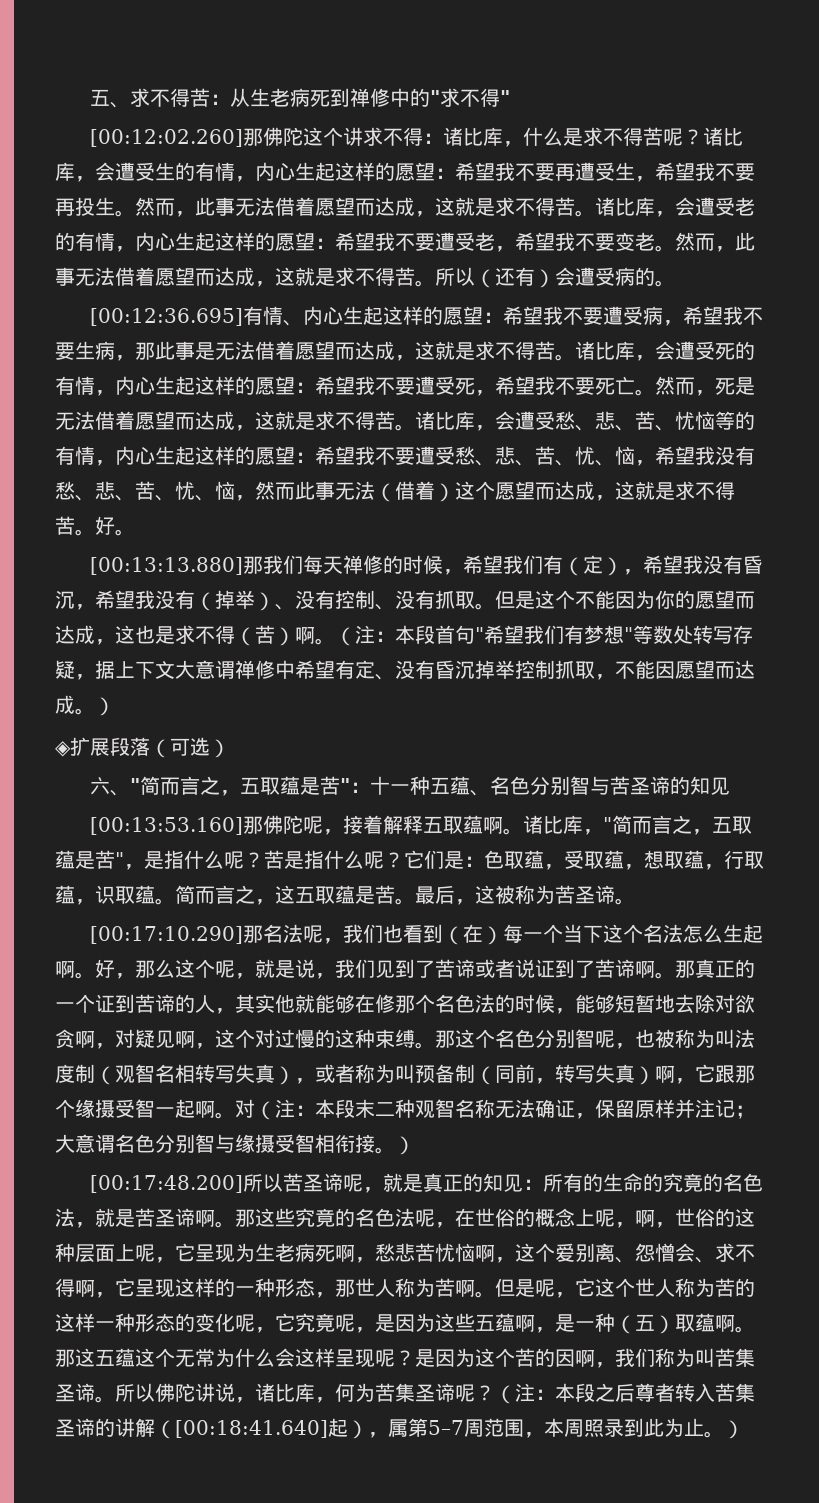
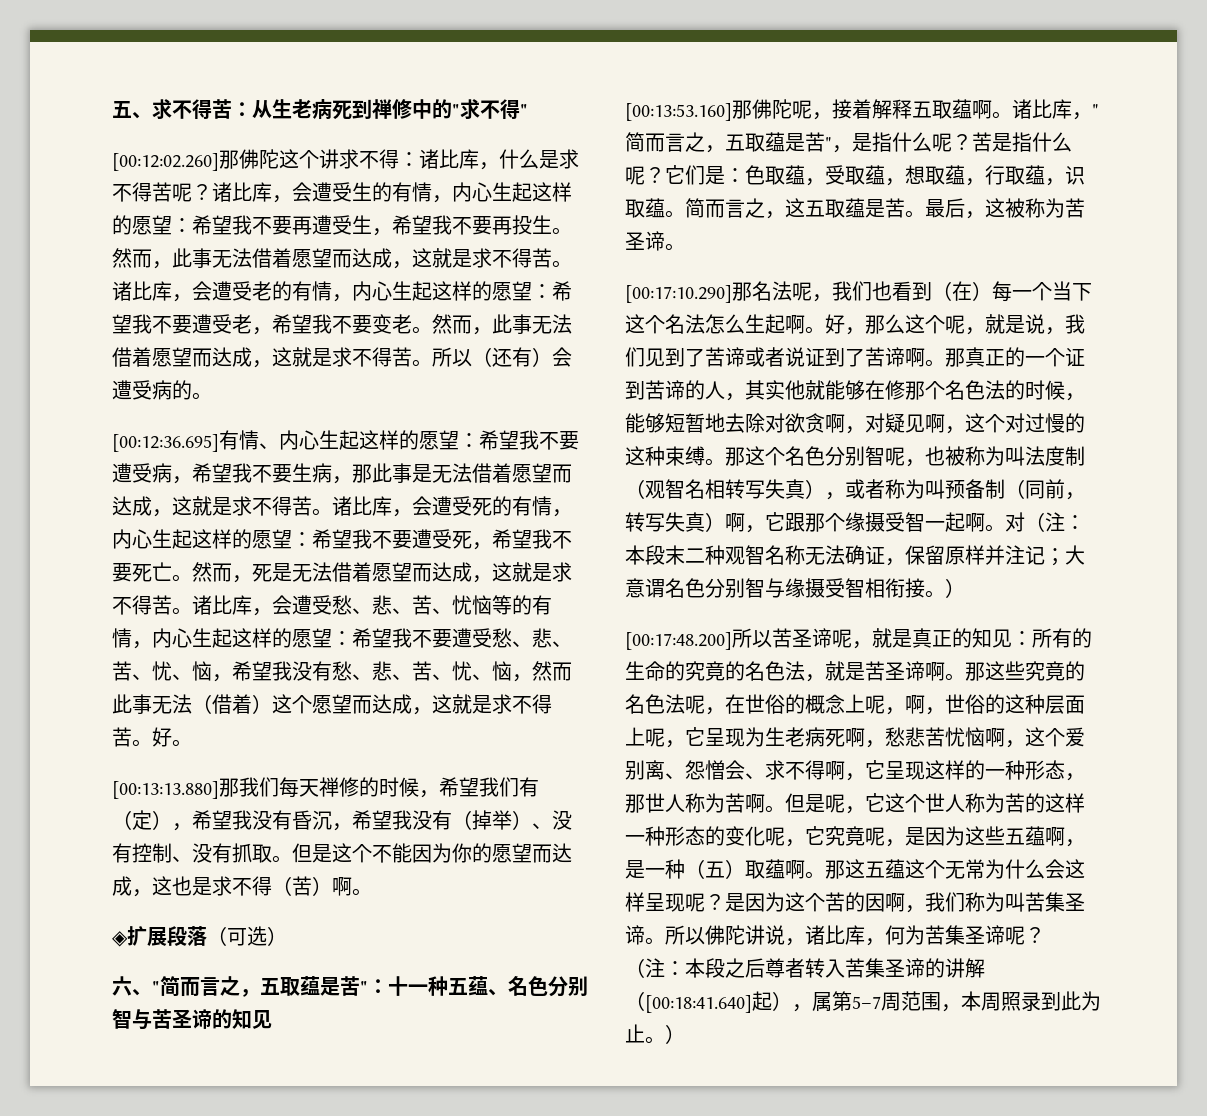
- （注：本段首句"希望我们有梦想"等数处转写存疑，据上下文大意谓禅修中希望有定、没有昏沉掉举控制抓取，不能因愿望而达成。）

